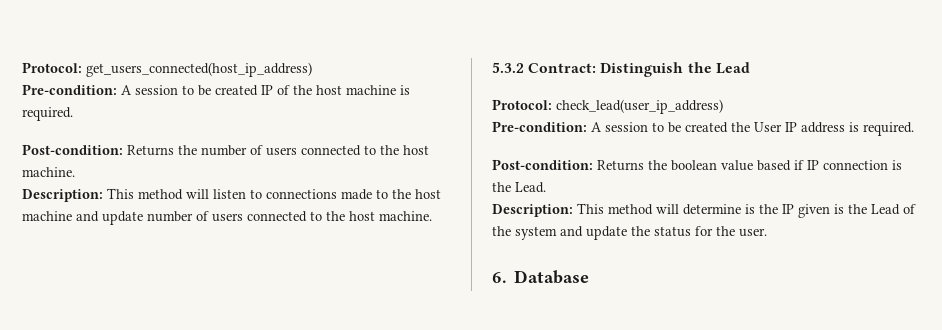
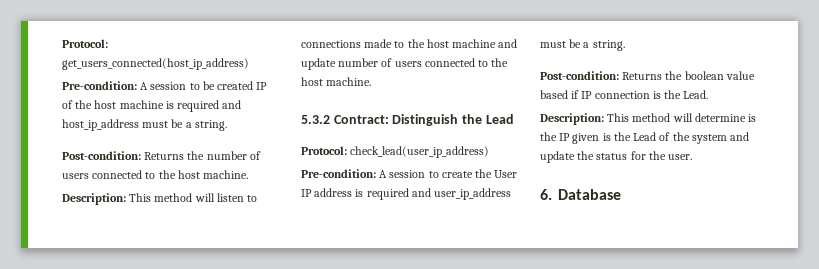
- Pre-condition: A session to be created IP of the host machine is required.
+ Pre-condition: A session to be created IP of the host machine is required and host_ip_address must be a string.
- Pre-condition: A session to be created the User IP address is required.
+ Pre-condition: A session to create the User IP address is required and user_ip_address must be a string.

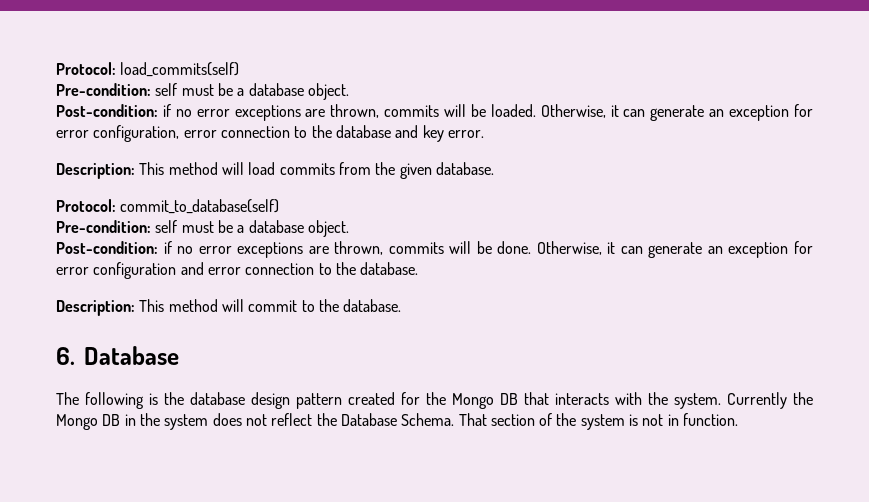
- Protocol: get_users_connected(host_ip_address)
- Pre-condition: A session to be created IP of the host machine is required and host_ip_address must be a string.
- Post-condition: Returns the number of users connected to the host machine.
- Description: This method will listen to connections made to the host machine and update number of users connected to the host machine.
- 5.3.2 Contract: Distinguish the Lead
- Protocol: check_lead(user_ip_address)
- Pre-condition: A session to create the User IP address is required and user_ip_address must be a string.
- Post-condition: Returns the boolean value based if IP connection is the Lead.
- Description: This method will determine is the IP given is the Lead of the system and update the status for the user.
+ Protocol: load_commits(self)
+ Pre-condition: self must be a database object.
+ Post-condition: if no error exceptions are thrown, commits will be loaded. Otherwise, it can generate an exception for error configuration, error connection to the database and key error.
+ Description: This method will load commits from the given database.
+ Protocol: commit_to_database(self)
+ Pre-condition: self must be a database object.
+ Post-condition: if no error exceptions are thrown, commits will be done. Otherwise, it can generate an exception for error configuration and error connection to the database.
+ Description: This method will commit to the database.
  6. Database
+ The following is the database design pattern created for the Mongo DB that interacts with the system. Currently the Mongo DB in the system does not reflect the Database Schema. That section of the system is not in function.

